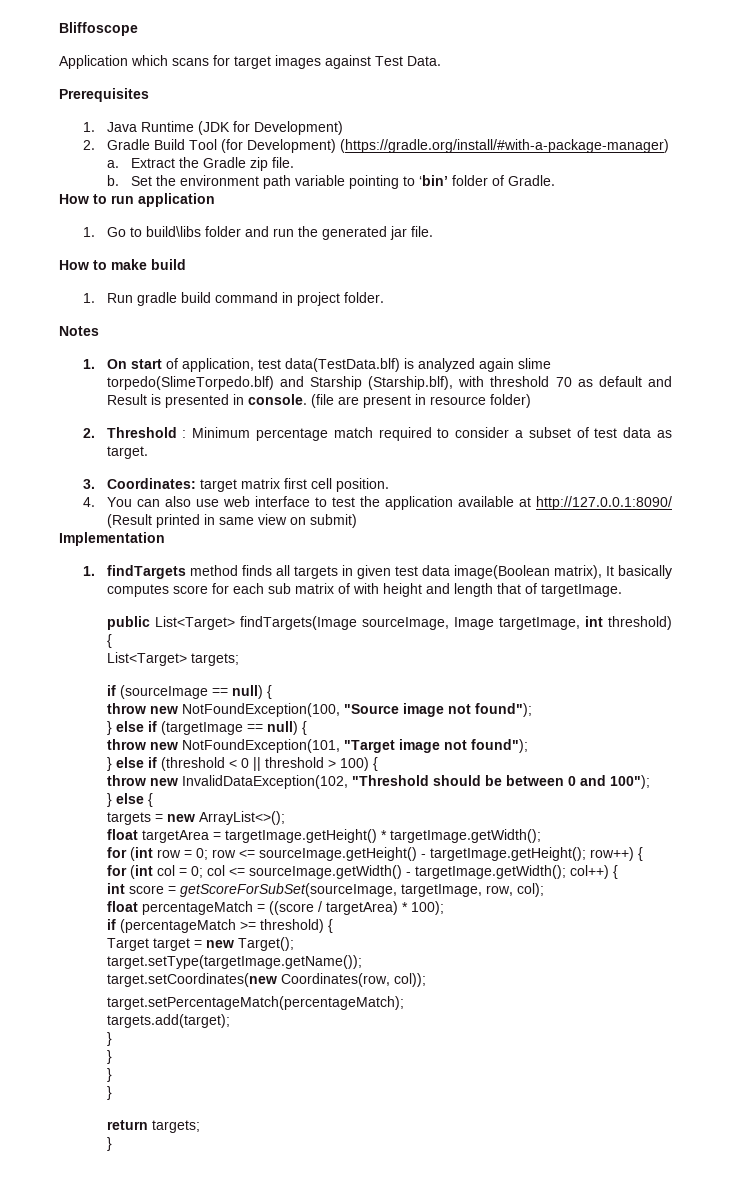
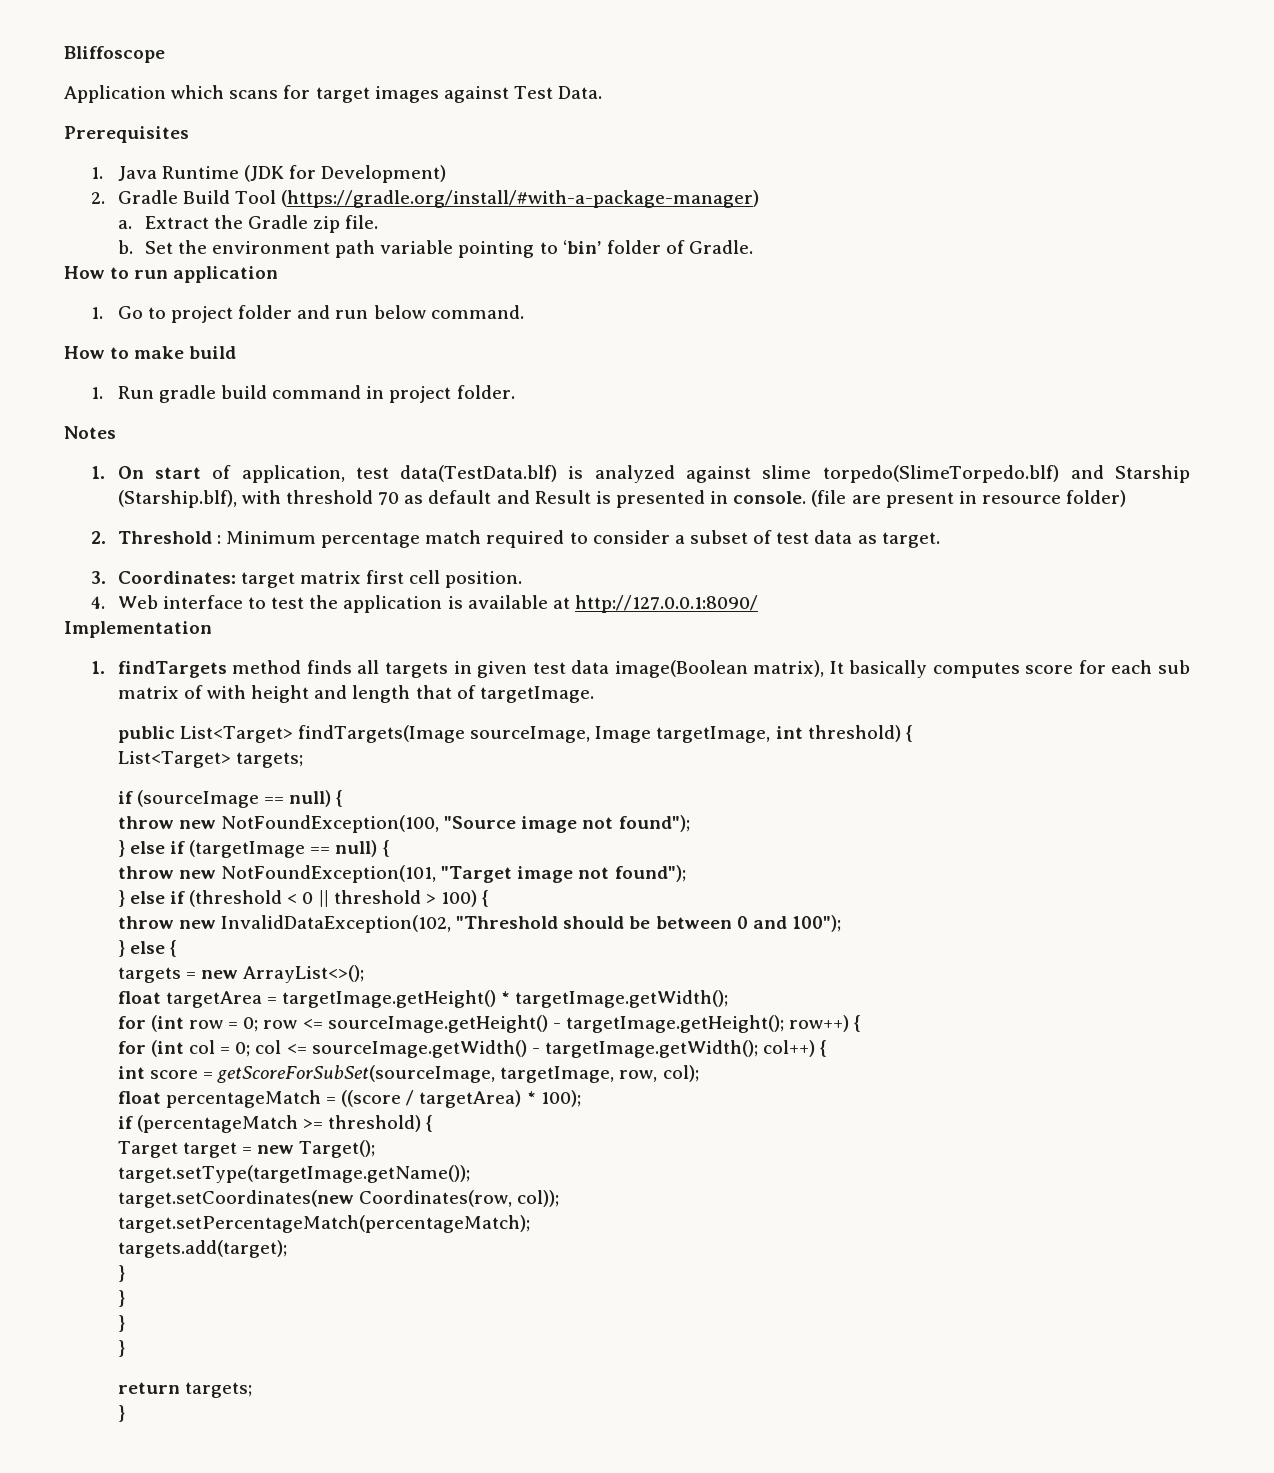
- 2. Gradle Build Tool (for Development) (https://gradle.org/install/#with-a-package-manager)
+ 2. Gradle Build Tool (https://gradle.org/install/#with-a-package-manager)
- 1. Go to build\libs folder and run the generated jar file.
+ 1. Go to project folder and run below command.
- 1. On start of application, test data(TestData.blf) is analyzed again slime torpedo(SlimeTorpedo.blf) and Starship (Starship.blf), with threshold 70 as default and Result is presented in console.
+ 1. On start of application, test data(TestData.blf) is analyzed against slime torpedo(SlimeTorpedo.blf) and Starship (Starship.blf), with threshold 70 as default and Result is presented in console.
- 4. You can also use web interface to test the application available at http://127.0.0.1:8090/ (Result printed in same view on submit)
+ 4. Web interface to test the application is available at http://127.0.0.1:8090/

